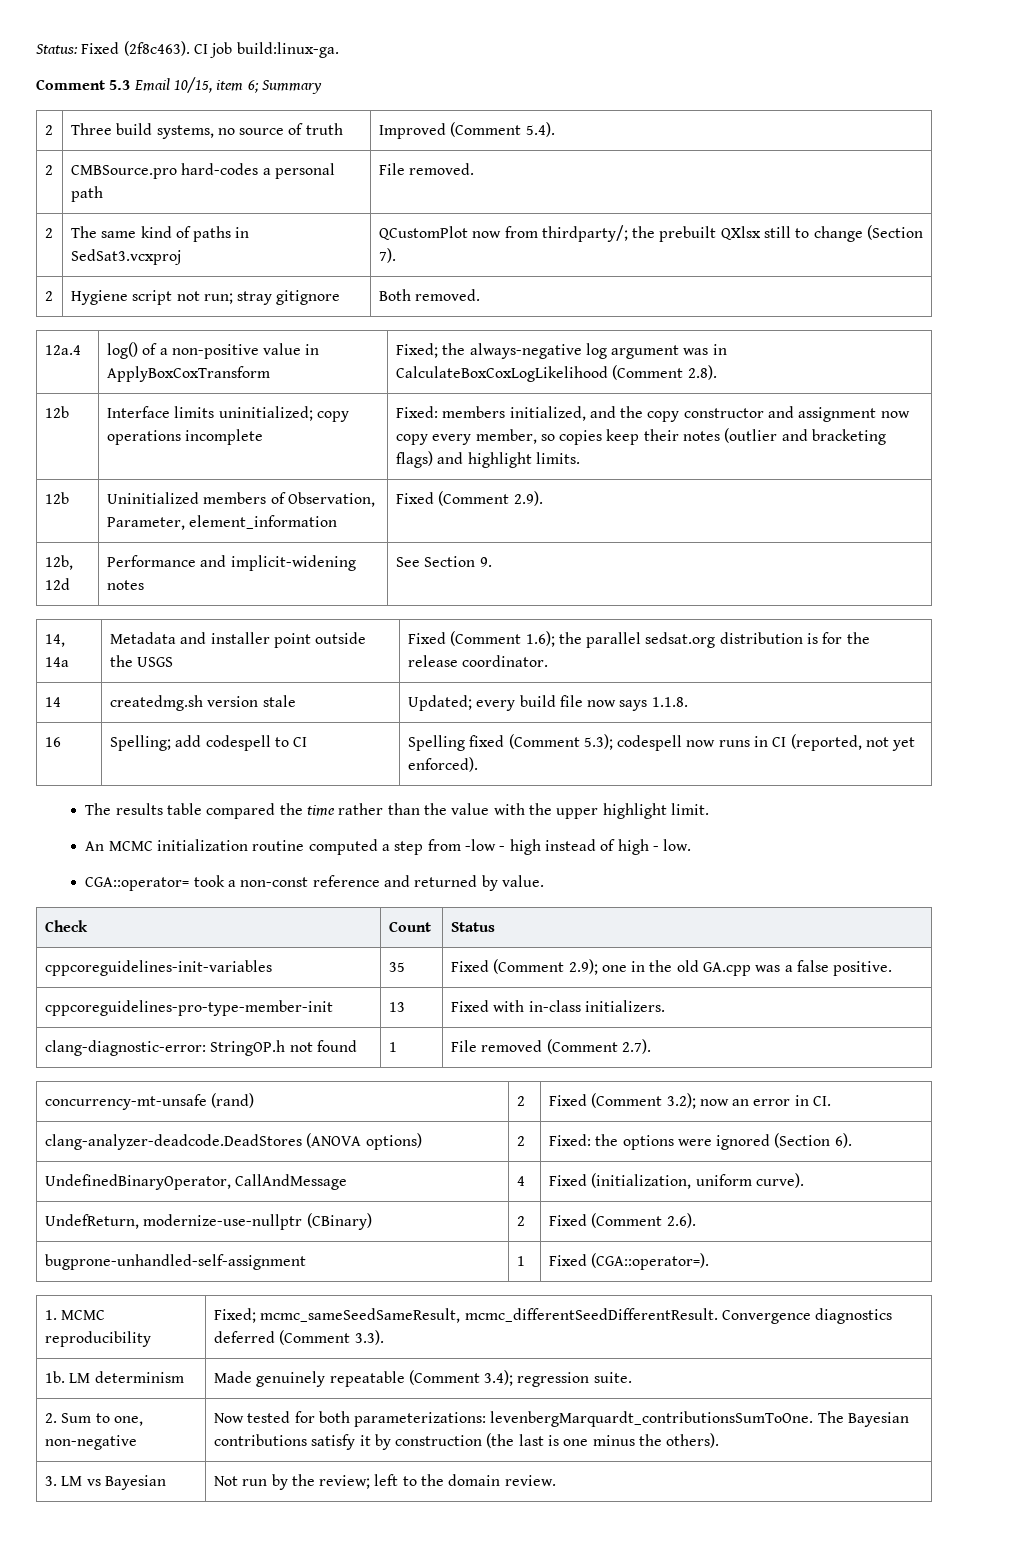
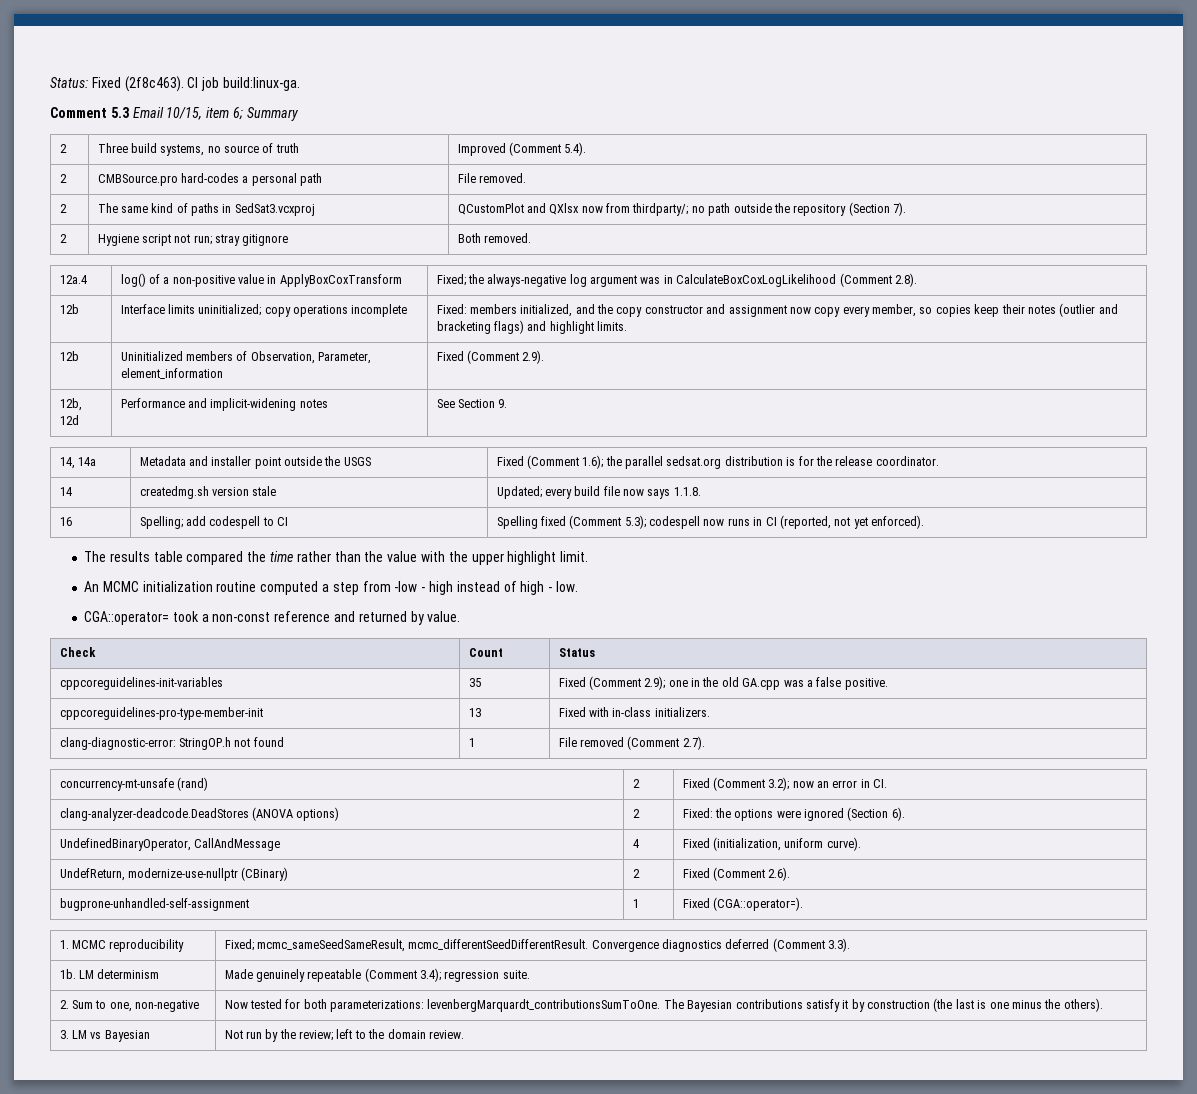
- 2 | The same kind of paths in SedSat3.vcxproj | QCustomPlot now from thirdparty/; the prebuilt QXlsx still to change (Section 7).
+ 2 | The same kind of paths in SedSat3.vcxproj | QCustomPlot and QXlsx now from thirdparty/; no path outside the repository (Section 7).

